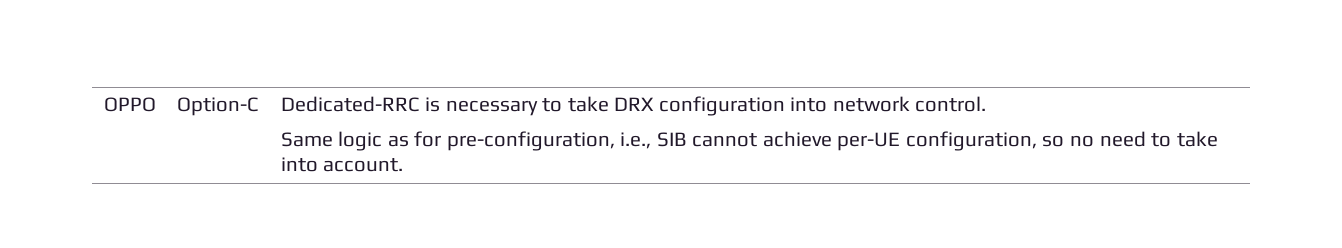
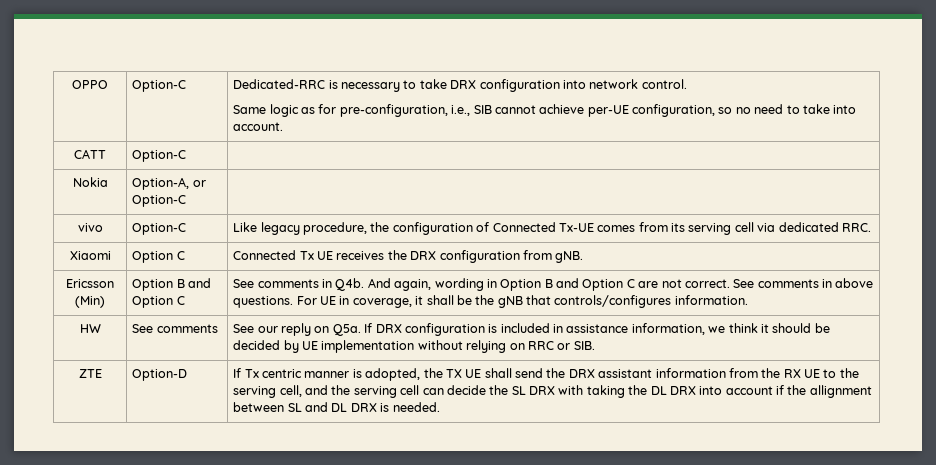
+ CATT | Option-C |
+ Nokia | Option-A, or Option-C |
+ vivo | Option-C | Like legacy procedure, the configuration of Connected Tx-UE comes from its serving cell via dedicated RRC.
+ Xiaomi | Option C | Connected Tx UE receives the DRX configuration from gNB.
+ Ericsson (Min) | Option B and Option C | See comments in Q4b. And again, wording in Option B and Option C are not correct. See comments in above questions. For UE in coverage, it shall be the gNB that controls/configures information.
+ HW | See comments | See our reply on Q5a. If DRX configuration is included in assistance information, we think it should be decided by UE implementation without relying on RRC or SIB.
+ ZTE | Option-D | If Tx centric manner is adopted, the TX UE shall send the DRX assistant information from the RX UE to the serving cell, and the serving cell can decide the SL DRX with taking the DL DRX into account if the allignment between SL and DL DRX is needed.

